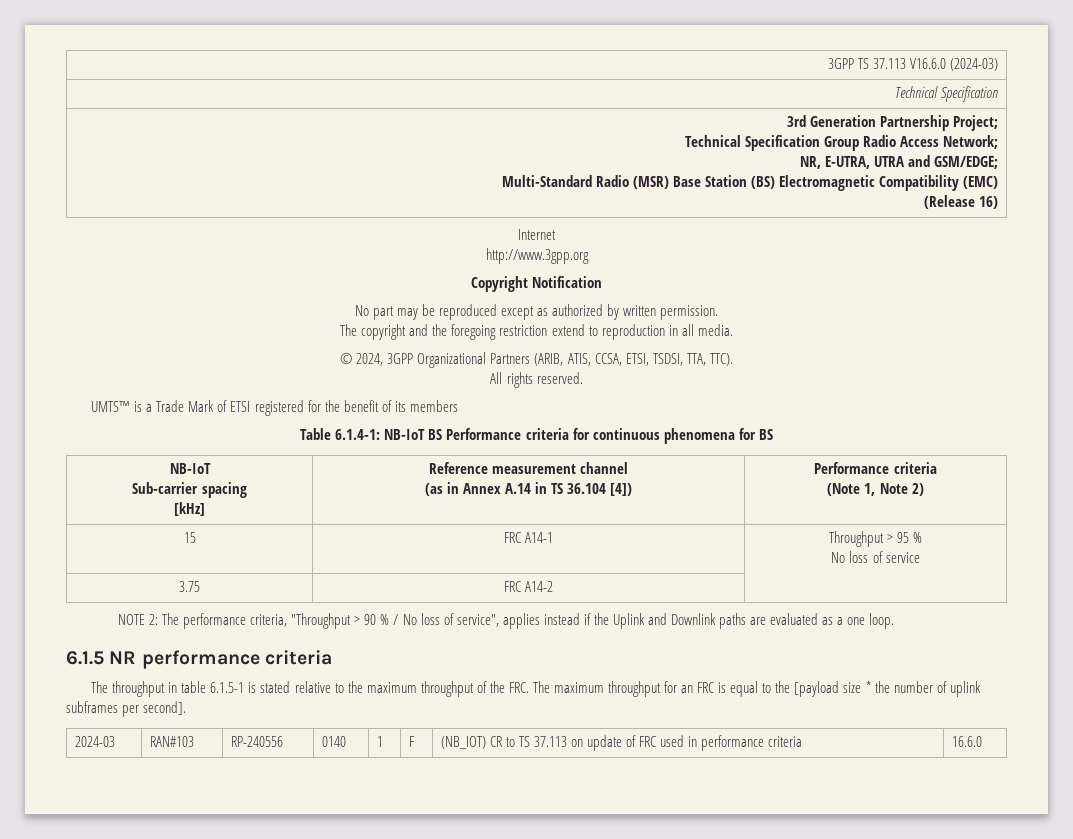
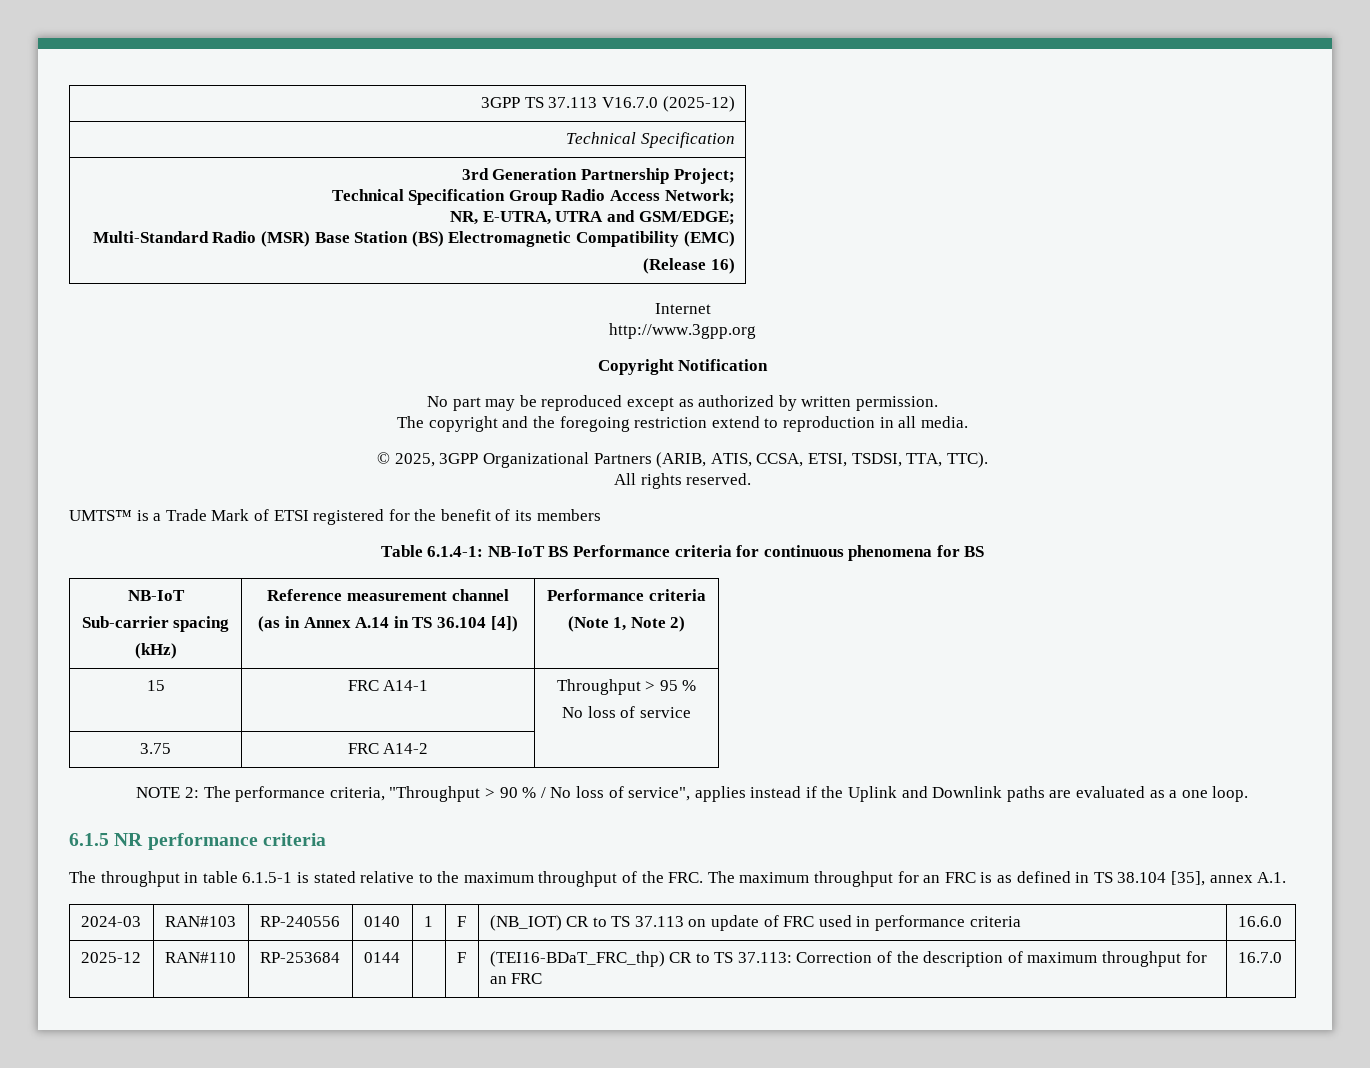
- 3GPP TS 37.113 V16.6.0 (2024-03)
+ 3GPP TS 37.113 V16.7.0 (2025-12)
- © 2024, 3GPP Organizational Partners (ARIB, ATIS, CCSA, ETSI, TSDSI, TTA, TTC).
+ © 2025, 3GPP Organizational Partners (ARIB, ATIS, CCSA, ETSI, TSDSI, TTA, TTC).
  Table 6.1.4-1: NB-IoT BS Performance criteria for continuous phenomena for BS
  NB-IoT
  Sub-carrier spacing
- [kHz] | Reference measurement channel
+ (kHz) | Reference measurement channel
- The throughput in table 6.1.5-1 is stated relative to the maximum throughput of the FRC. The maximum throughput for an FRC is equal to the [payload size * the number of uplink subframes per second].
+ The throughput in table 6.1.5-1 is stated relative to the maximum throughput of the FRC. The maximum throughput for an FRC is as defined in TS 38.104 [35], annex A.1.
+ 2025-12 | RAN#110 | RP-253684 | 0144 | | F | (TEI16-BDaT_FRC_thp) CR to TS 37.113: Correction of the description of maximum throughput for an FRC | 16.7.0

